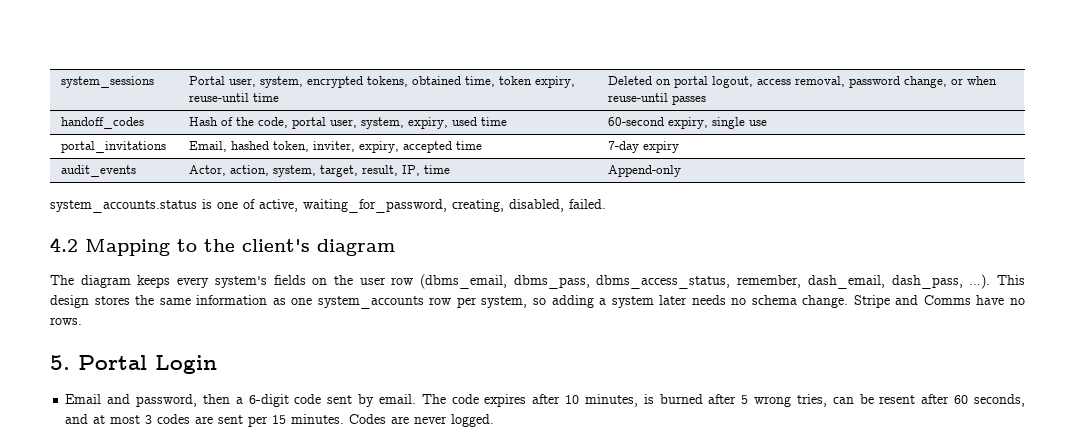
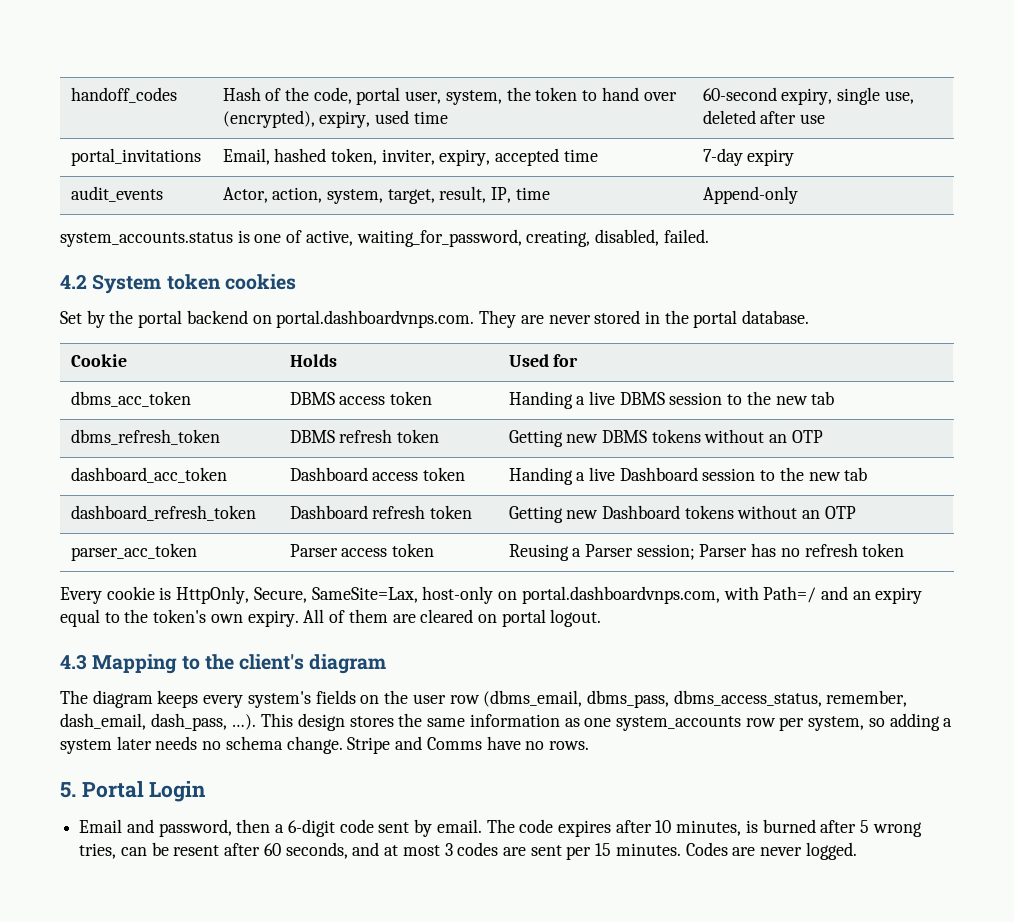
- system_sessions | Portal user, system, encrypted tokens, obtained time, token expiry, reuse-until time | Deleted on portal logout, access removal, password change, or when reuse-until passes
- handoff_codes | Hash of the code, portal user, system, expiry, used time | 60-second expiry, single use
+ handoff_codes | Hash of the code, portal user, system, the token to hand over (encrypted), expiry, used time | 60-second expiry, single use, deleted after use
- 4.2 Mapping to the client's diagram
+ 4.2 System token cookies
+ Set by the portal backend on portal.dashboardvnps.com. They are never stored in the portal database.
+ Cookie | Holds | Used for
+ dbms_acc_token | DBMS access token | Handing a live DBMS session to the new tab
+ dbms_refresh_token | DBMS refresh token | Getting new DBMS tokens without an OTP
+ dashboard_acc_token | Dashboard access token | Handing a live Dashboard session to the new tab
+ dashboard_refresh_token | Dashboard refresh token | Getting new Dashboard tokens without an OTP
+ parser_acc_token | Parser access token | Reusing a Parser session; Parser has no refresh token
+ Every cookie is HttpOnly, Secure, SameSite=Lax, host-only on portal.dashboardvnps.com, with Path=/ and an expiry equal to the token's own expiry. All of them are cleared on portal logout.
+ 4.3 Mapping to the client's diagram

